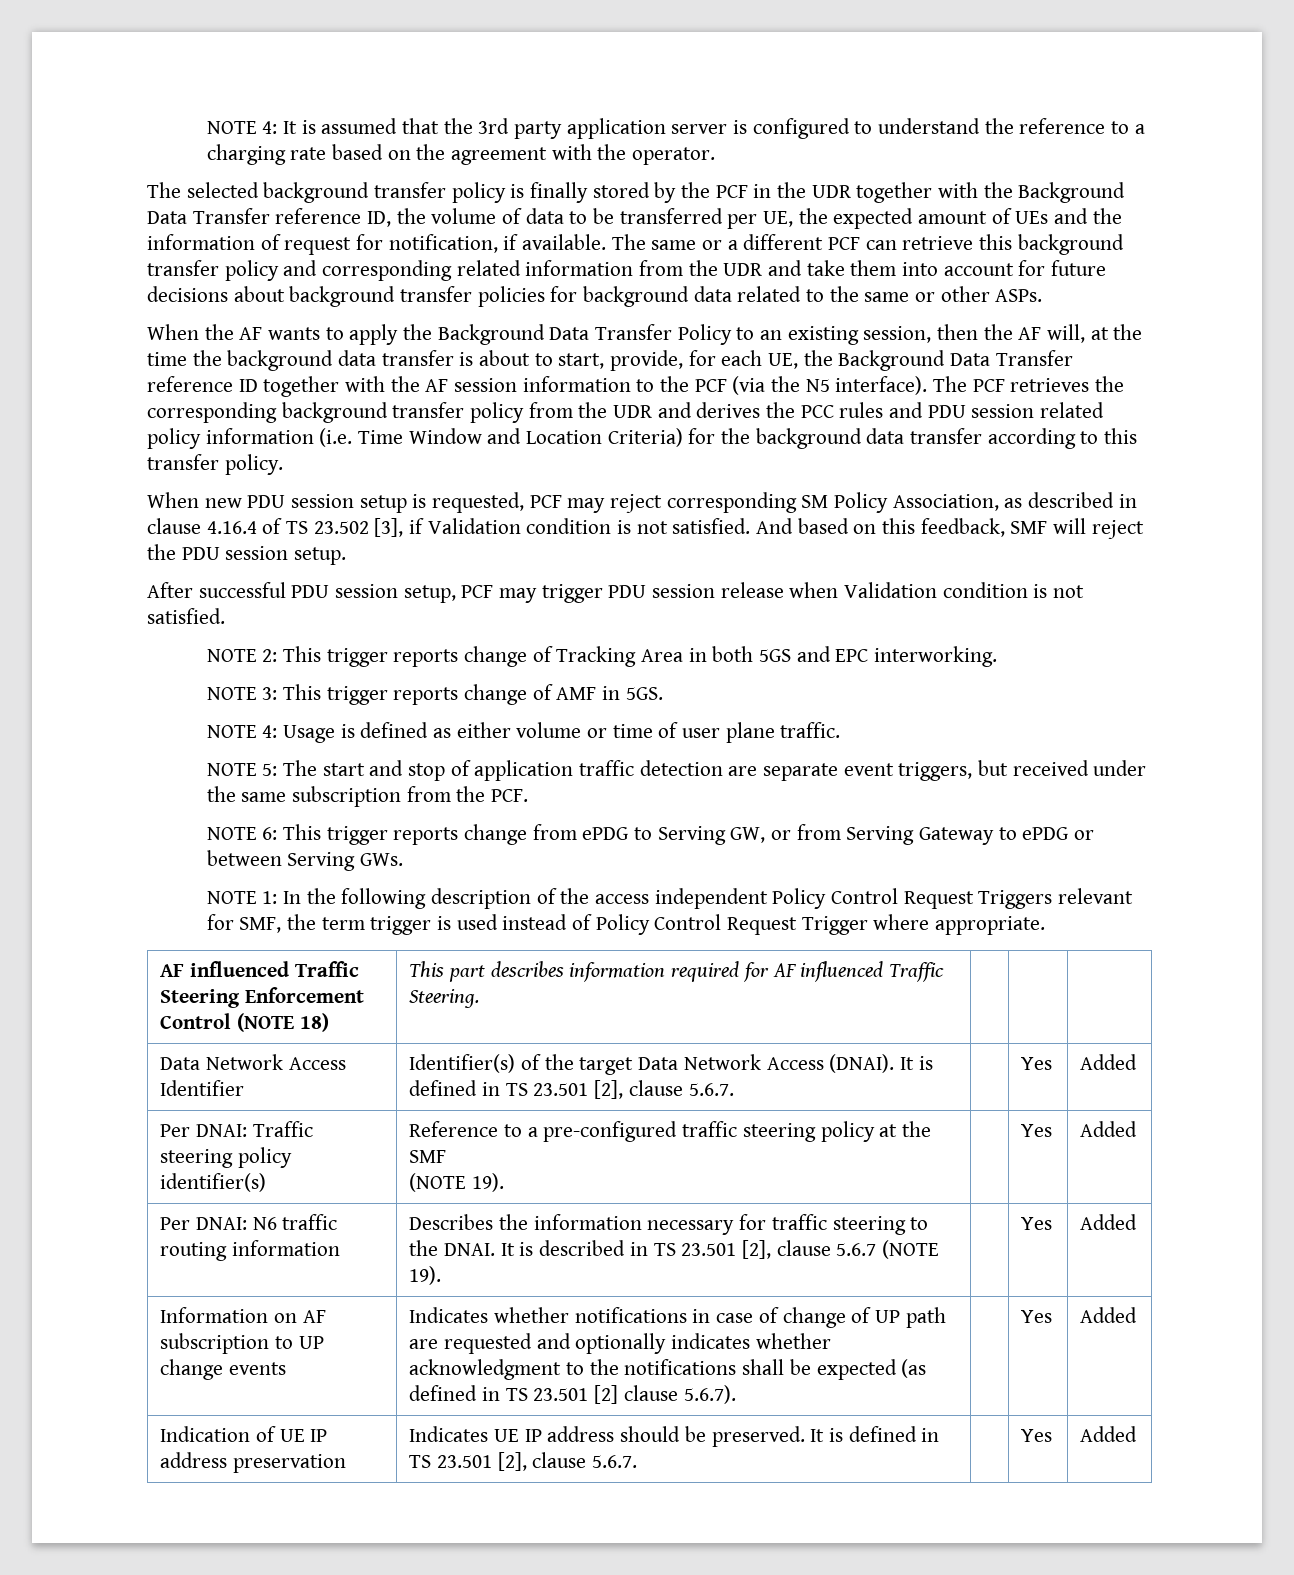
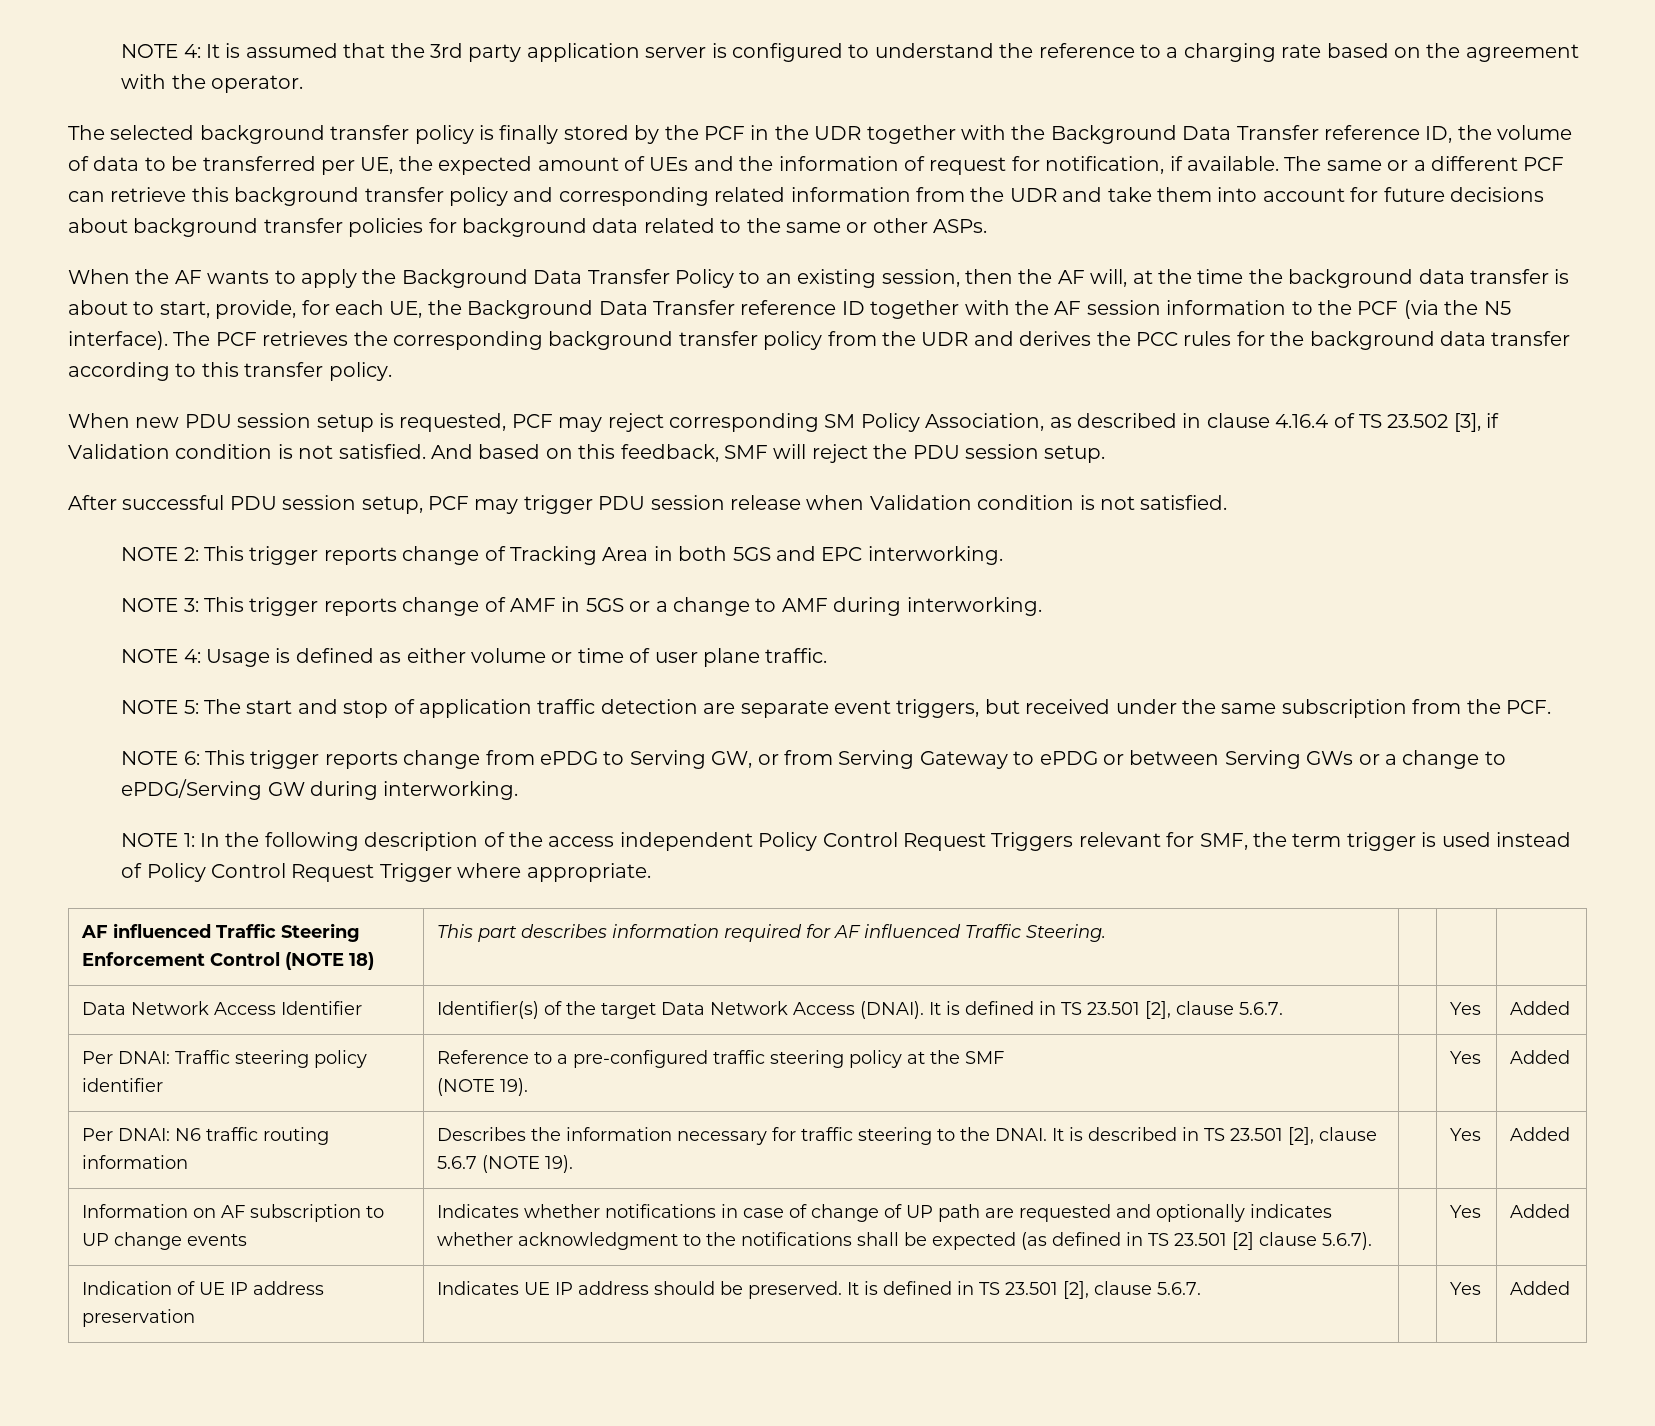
- The PCF retrieves the corresponding background transfer policy from the UDR and derives the PCC rules and PDU session related policy information (i.e. Time Window and Location Criteria) for the background data transfer according to this transfer policy.
+ The PCF retrieves the corresponding background transfer policy from the UDR and derives the PCC rules for the background data transfer according to this transfer policy.
- NOTE 3: This trigger reports change of AMF in 5GS.
+ NOTE 3: This trigger reports change of AMF in 5GS or a change to AMF during interworking.
- NOTE 6: This trigger reports change from ePDG to Serving GW, or from Serving Gateway to ePDG or between Serving GWs.
+ NOTE 6: This trigger reports change from ePDG to Serving GW, or from Serving Gateway to ePDG or between Serving GWs or a change to ePDG/Serving GW during interworking.
- Per DNAI: Traffic steering policy identifier(s) | Reference to a pre-configured traffic steering policy at the SMF
+ Per DNAI: Traffic steering policy identifier | Reference to a pre-configured traffic steering policy at the SMF

